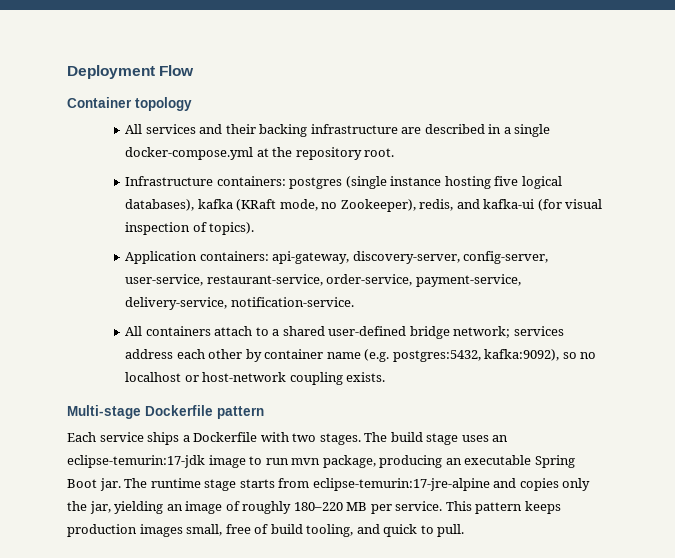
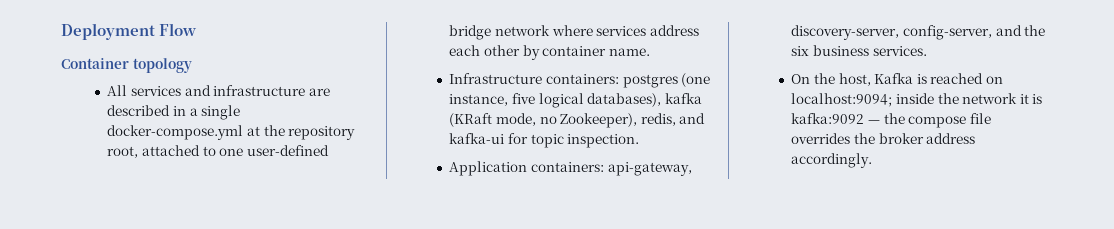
- All services and their backing infrastructure are described in a single docker-compose.yml at the repository root.
+ All services and infrastructure are described in a single docker-compose.yml at the repository root, attached to one user-defined bridge network where services address each other by container name.
- Infrastructure containers: postgres (single instance hosting five logical databases), kafka (KRaft mode, no Zookeeper), redis, and kafka-ui (for visual inspection of topics).
+ Infrastructure containers: postgres (one instance, five logical databases), kafka (KRaft mode, no Zookeeper), redis, and kafka-ui for topic inspection.
- Application containers: api-gateway, discovery-server, config-server, user-service, restaurant-service, order-service, payment-service, delivery-service, notification-service.
- All containers attach to a shared user-defined bridge network; services address each other by container name (e.g. postgres:5432, kafka:9092), so no localhost or host-network coupling exists.
- Multi-stage Dockerfile pattern
- Each service ships a Dockerfile with two stages. The build stage uses an eclipse-temurin:17-jdk image to run mvn package, producing an executable Spring Boot jar. The runtime stage starts from eclipse-temurin:17-jre-alpine and copies only the jar, yielding an image of roughly 180–220 MB per service. This pattern keeps production images small, free of build tooling, and quick to pull.
+ Application containers: api-gateway, discovery-server, config-server, and the six business services.
+ On the host, Kafka is reached on localhost:9094; inside the network it is kafka:9092 — the compose file overrides the broker address accordingly.

